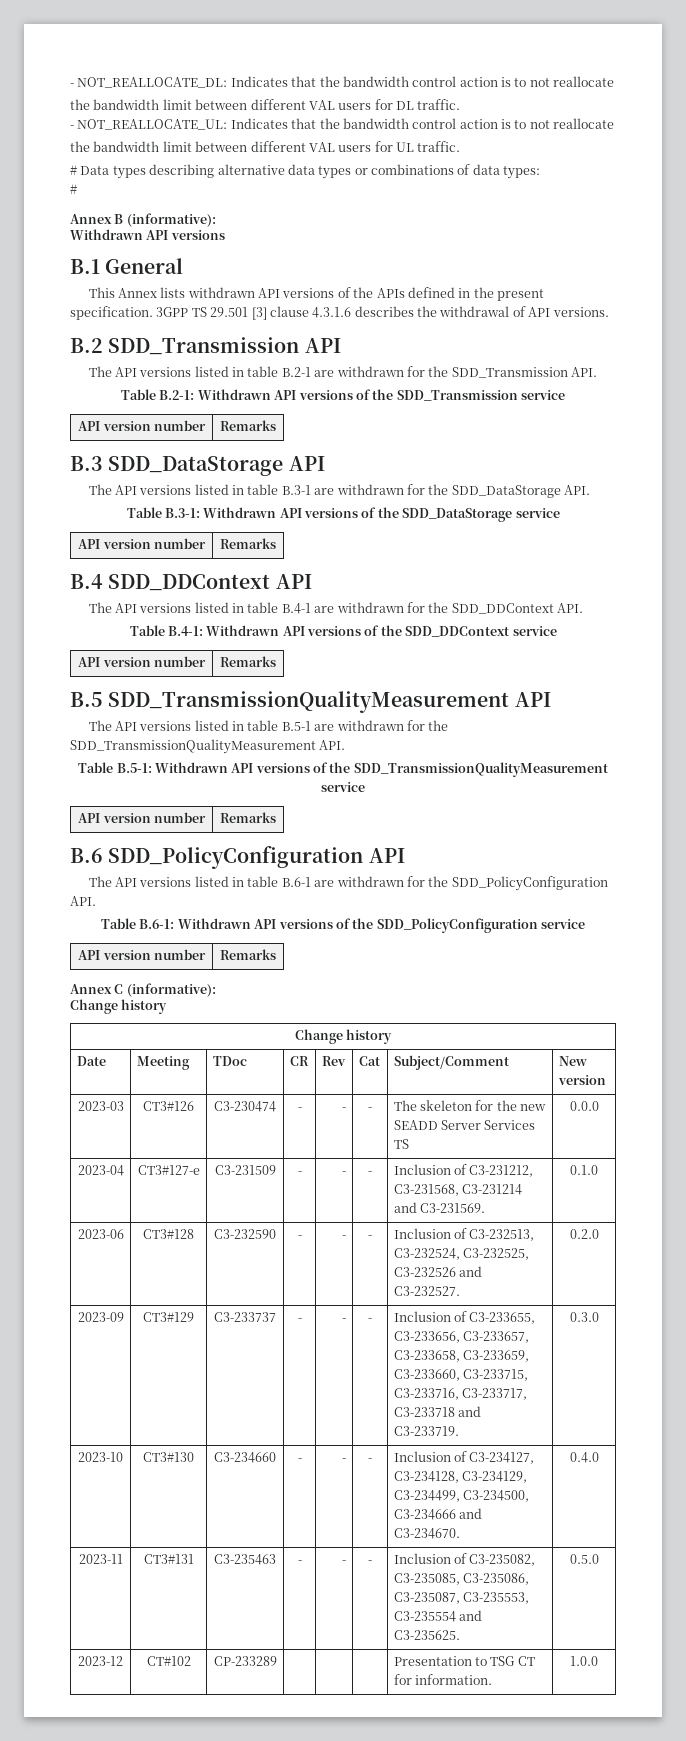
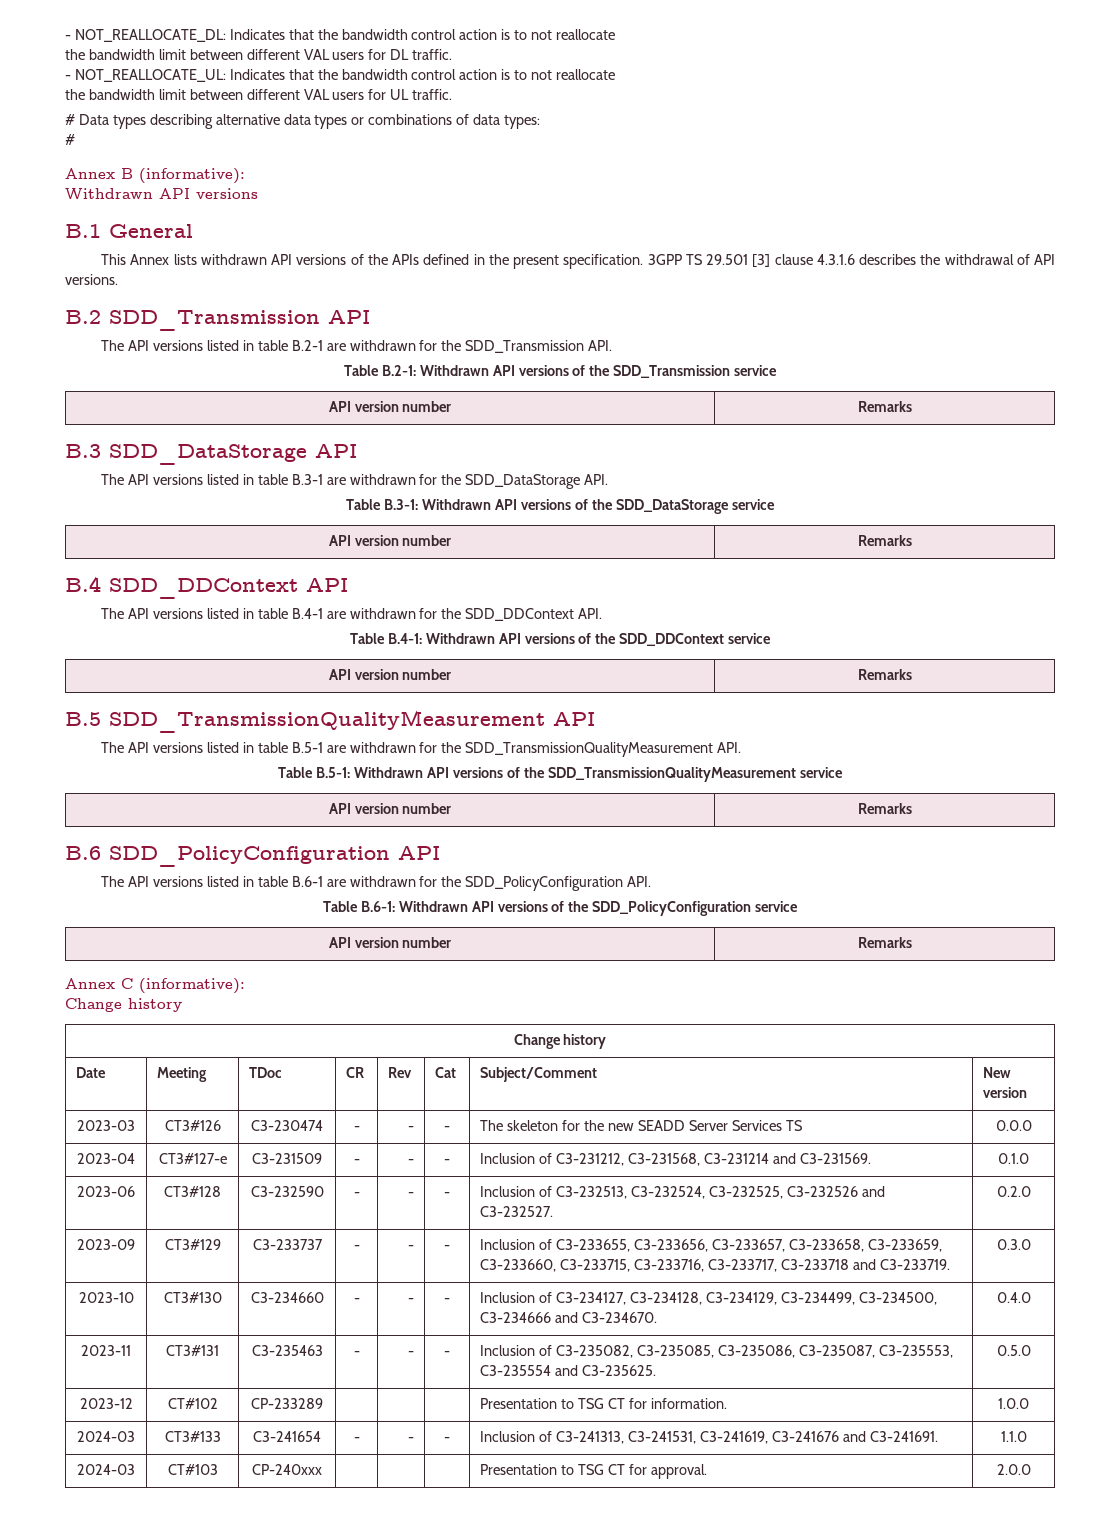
+ 2024-03 | CT3#133 | C3-241654 | - | - | - | Inclusion of C3-241313, C3-241531, C3-241619, C3-241676 and C3-241691. | 1.1.0
+ 2024-03 | CT#103 | CP-240xxx | | | | Presentation to TSG CT for approval. | 2.0.0

